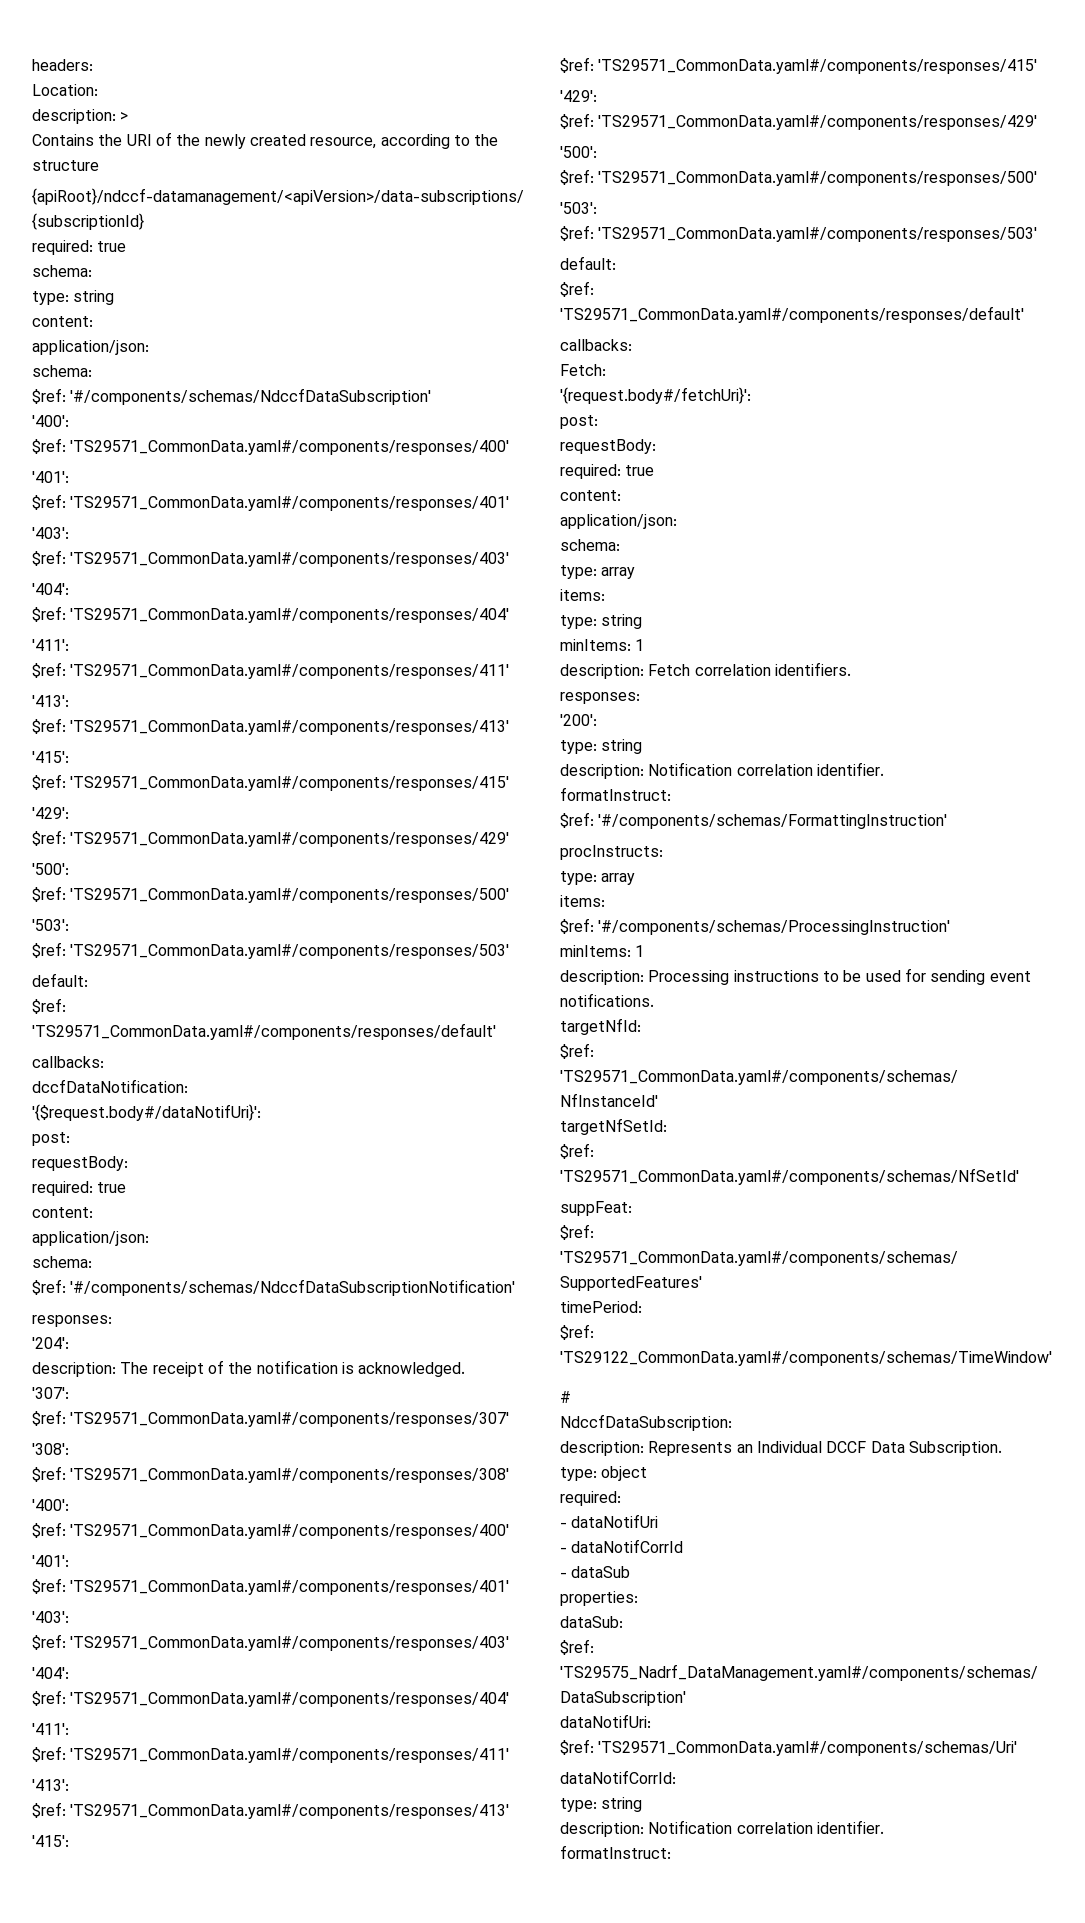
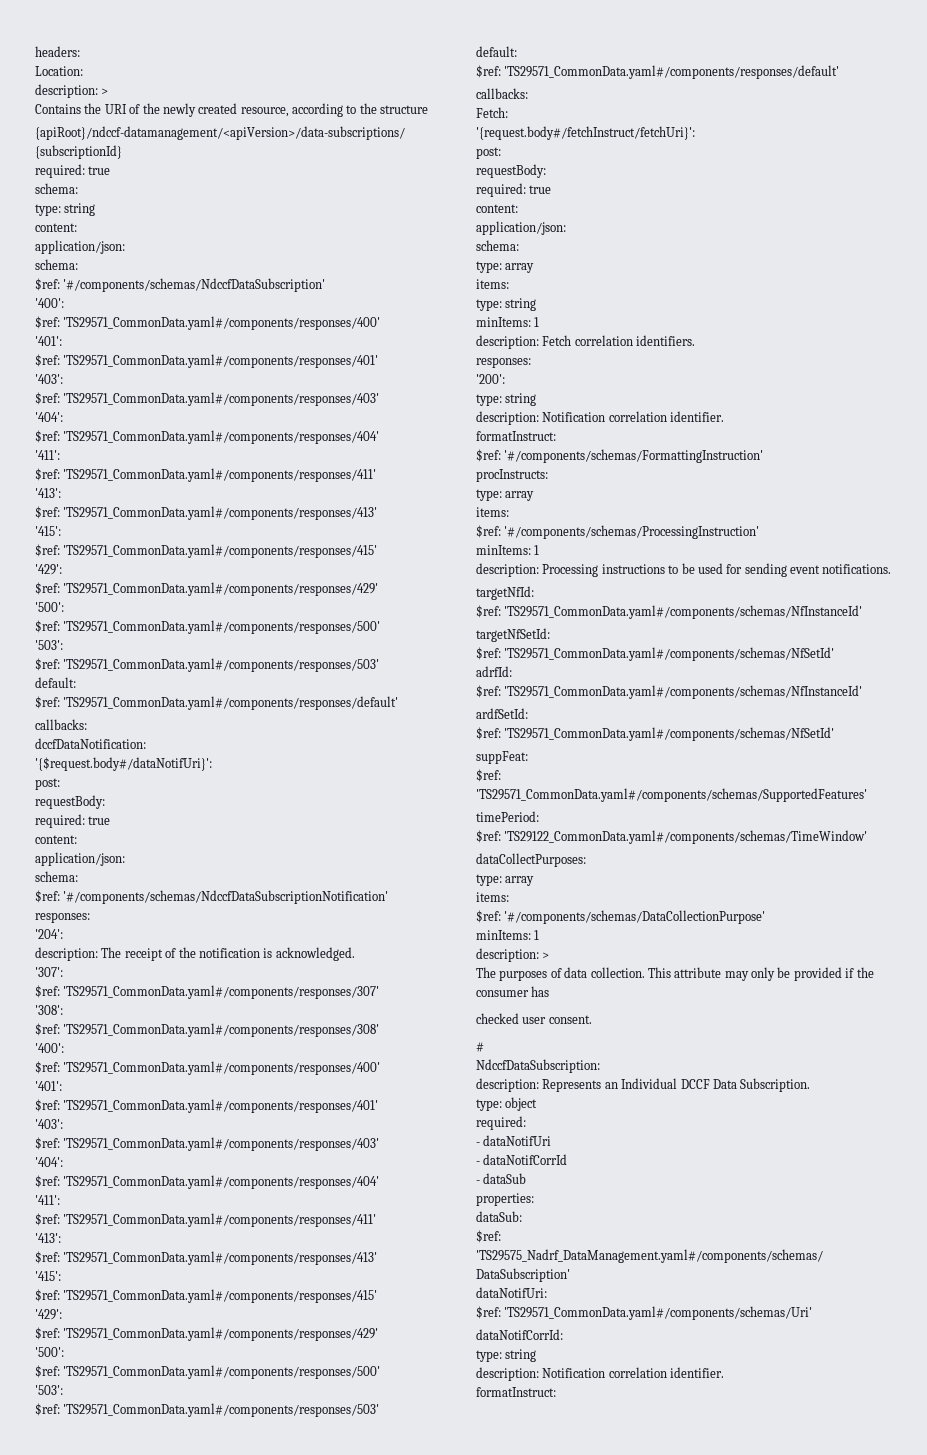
- '{request.body#/fetchUri}':
+ '{request.body#/fetchInstruct/fetchUri}':
+ adrfId:
+ $ref: 'TS29571_CommonData.yaml#/components/schemas/NfInstanceId'
+ ardfSetId:
+ $ref: 'TS29571_CommonData.yaml#/components/schemas/NfSetId'
+ dataCollectPurposes:
+ type: array
+ items:
+ $ref: '#/components/schemas/DataCollectionPurpose'
+ minItems: 1
+ description: >
+ The purposes of data collection. This attribute may only be provided if the consumer has
+ checked user consent.

